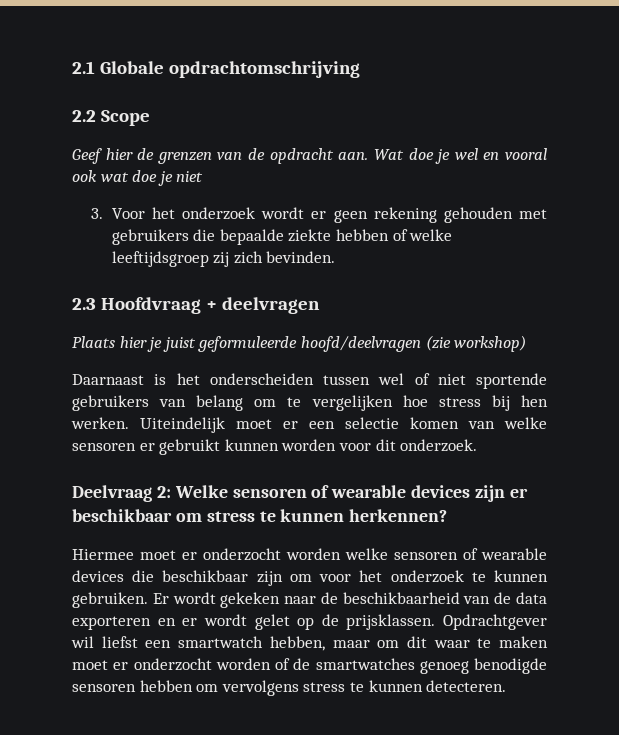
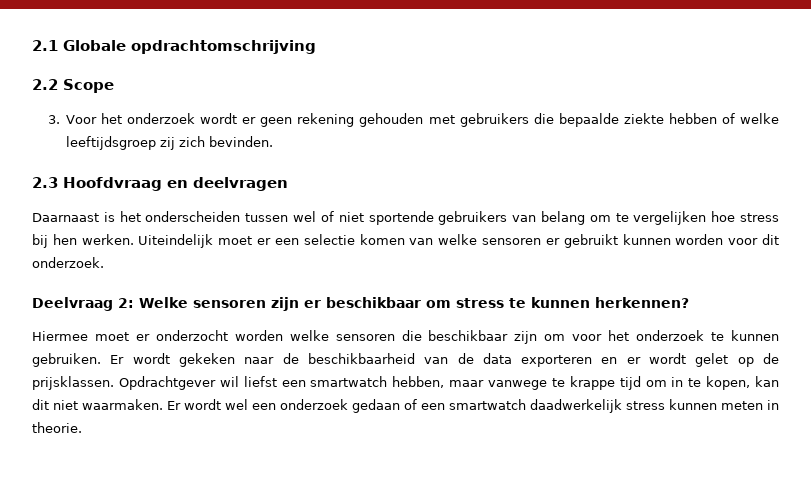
- Geef hier de grenzen van de opdracht aan. Wat doe je wel en vooral ook wat doe je niet
- 2.3 Hoofdvraag + deelvragen
+ 2.3 Hoofdvraag en deelvragen
- Plaats hier je juist geformuleerde hoofd/deelvragen (zie workshop)
- Deelvraag 2: Welke sensoren of wearable devices zijn er beschikbaar om stress te kunnen herkennen?
+ Deelvraag 2: Welke sensoren zijn er beschikbaar om stress te kunnen herkennen?
- Hiermee moet er onderzocht worden welke sensoren of wearable devices die beschikbaar zijn om voor het onderzoek te kunnen gebruiken.
+ Hiermee moet er onderzocht worden welke sensoren die beschikbaar zijn om voor het onderzoek te kunnen gebruiken.
- Opdrachtgever wil liefst een smartwatch hebben, maar om dit waar te maken moet er onderzocht worden of de smartwatches genoeg benodigde sensoren hebben om vervolgens stress te kunnen detecteren.
+ Opdrachtgever wil liefst een smartwatch hebben, maar vanwege te krappe tijd om in te kopen, kan dit niet waarmaken. Er wordt wel een onderzoek gedaan of een smartwatch daadwerkelijk stress kunnen meten in theorie.

